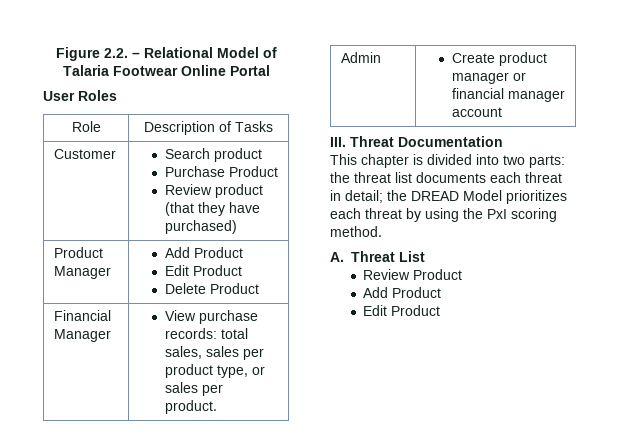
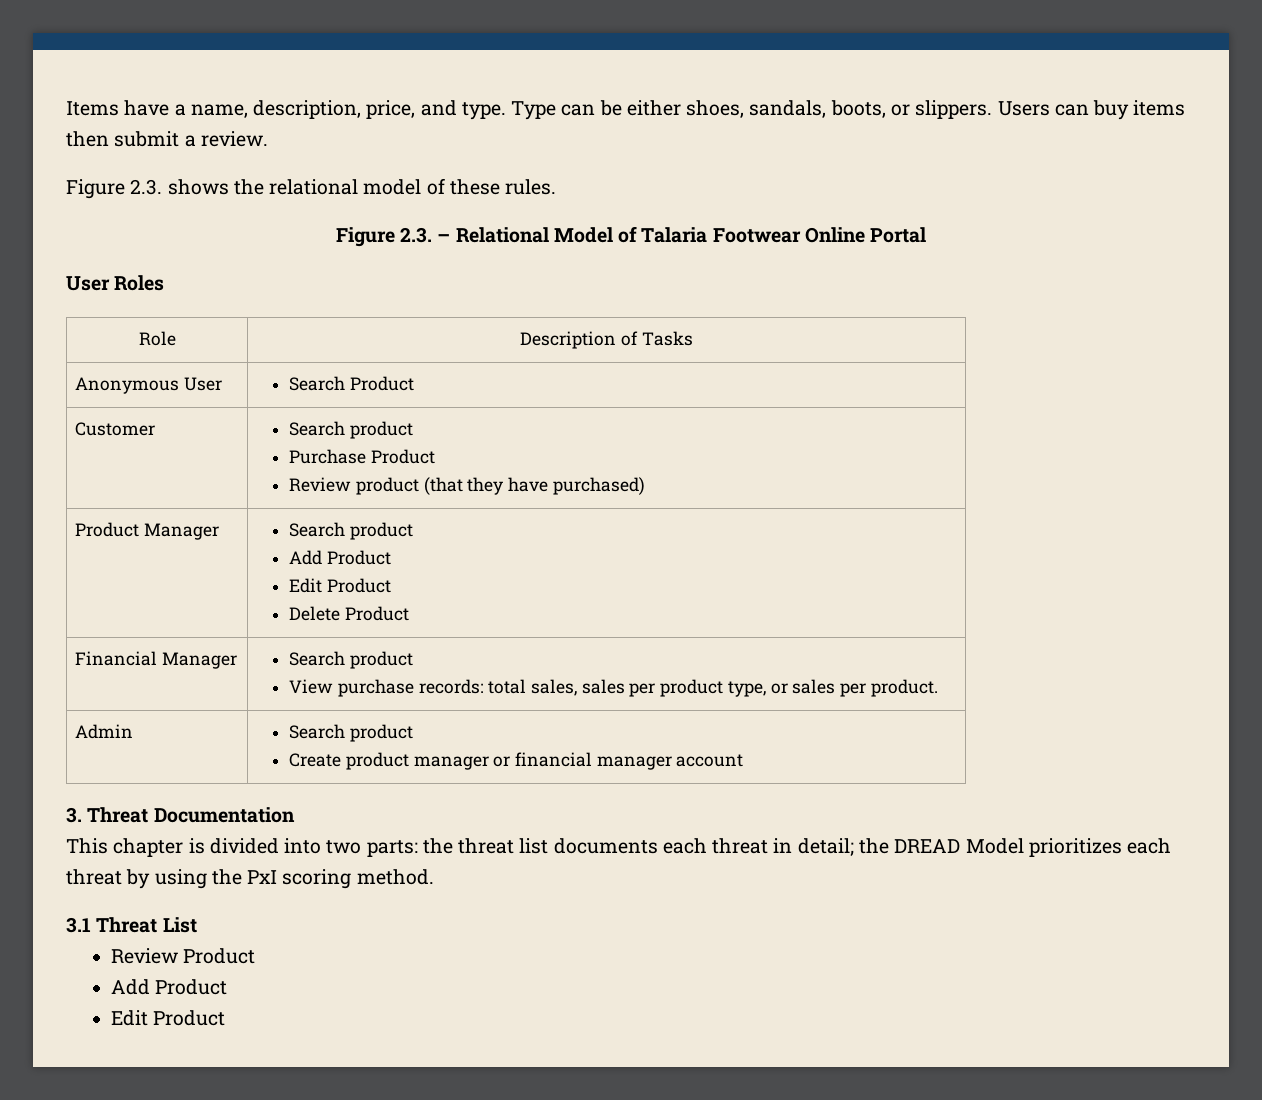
- Figure 2.2. – Relational Model of Talaria Footwear Online Portal
+ Items have a name, description, price, and type. Type can be either shoes, sandals, boots, or slippers. Users can buy items then submit a review.
+ Figure 2.3. shows the relational model of these rules.
+ Figure 2.3. – Relational Model of Talaria Footwear Online Portal
+ Anonymous User | Search Product
- Product Manager | Add Product
+ Product Manager | Search product
+ Add Product
- Financial Manager | View purchase records: total sales, sales per product type, or sales per product.
+ Financial Manager | Search product
+ View purchase records: total sales, sales per product type, or sales per product.
- Admin | Create product manager or financial manager account
+ Admin | Search product
+ Create product manager or financial manager account
- III. Threat Documentation
+ 3. Threat Documentation
- A. Threat List
+ 3.1 Threat List

